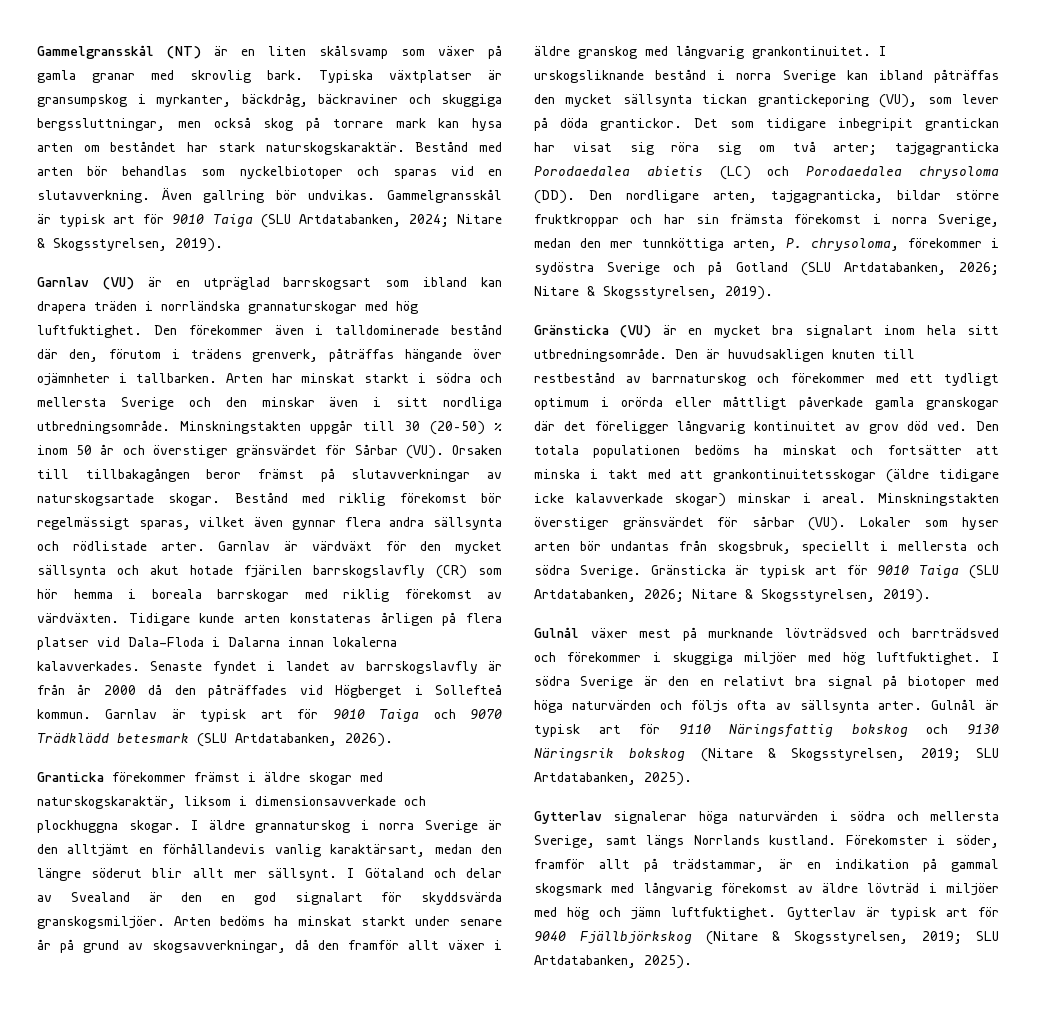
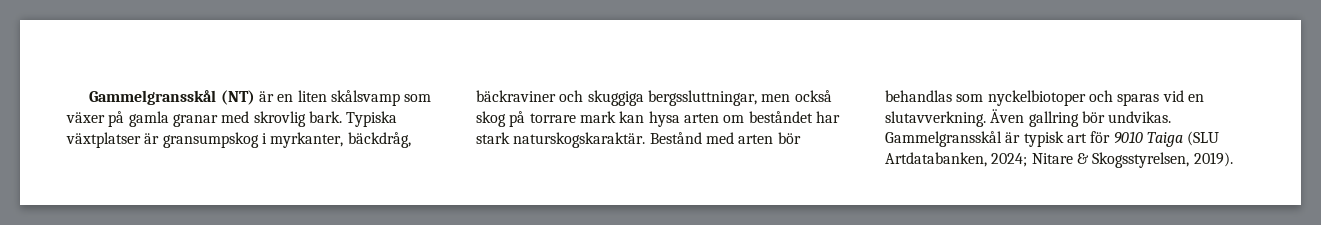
- Garnlav (VU) är en utpräglad barrskogsart som ibland kan drapera träden i norrländska grannaturskogar med hög luftfuktighet. Den förekommer även i talldominerade bestånd där den, förutom i trädens grenverk, påträffas hängande över ojämnheter i tallbarken. Arten har minskat starkt i södra och mellersta Sverige och den minskar även i sitt nordliga utbredningsområde. Minskningstakten uppgår till 30 (20–50) % inom 50 år och överstiger gränsvärdet för Sårbar (VU). Orsaken till tillbakagången beror främst på slutavverkningar av naturskogsartade skogar. Bestånd med riklig förekomst bör regelmässigt sparas, vilket även gynnar flera andra sällsynta och rödlistade arter. Garnlav är värdväxt för den mycket sällsynta och akut hotade fjärilen barrskogslavfly (CR) som hör hemma i boreala barrskogar med riklig förekomst av värdväxten. Tidigare kunde arten konstateras årligen på flera platser vid Dala-Floda i Dalarna innan lokalerna kalavverkades. Senaste fyndet i landet av barrskogslavfly är från år 2000 då den påträffades vid Högberget i Sollefteå kommun. Garnlav är typisk art för 9010 Taiga och 9070 Trädklädd betesmark (SLU Artdatabanken, 2026).
- Granticka förekommer främst i äldre skogar med naturskogskaraktär, liksom i dimensionsavverkade och plockhuggna skogar. I äldre grannaturskog i norra Sverige är den alltjämt en förhållandevis vanlig karaktärsart, medan den längre söderut blir allt mer sällsynt. I Götaland och delar av Svealand är den en god signalart för skyddsvärda granskogsmiljöer. Arten bedöms ha minskat starkt under senare år på grund av skogsavverkningar, då den framför allt växer i äldre granskog med långvarig grankontinuitet. I urskogsliknande bestånd i norra Sverige kan ibland påträffas den mycket sällsynta tickan grantickeporing (VU), som lever på döda grantickor. Det som tidigare inbegripit grantickan har visat sig röra sig om två arter; tajgagranticka Porodaedalea abietis (LC) och Porodaedalea chrysoloma (DD). Den nordligare arten, tajgagranticka, bildar större fruktkroppar och har sin främsta förekomst i norra Sverige, medan den mer tunnköttiga arten, P. chrysoloma, förekommer i sydöstra Sverige och på Gotland (SLU Artdatabanken, 2026; Nitare & Skogsstyrelsen, 2019).
- Gränsticka (VU) är en mycket bra signalart inom hela sitt utbredningsområde. Den är huvudsakligen knuten till restbestånd av barrnaturskog och förekommer med ett tydligt optimum i orörda eller måttligt påverkade gamla granskogar där det föreligger långvarig kontinuitet av grov död ved. Den totala populationen bedöms ha minskat och fortsätter att minska i takt med att grankontinuitetsskogar (äldre tidigare icke kalavverkade skogar) minskar i areal. Minskningstakten överstiger gränsvärdet för sårbar (VU). Lokaler som hyser arten bör undantas från skogsbruk, speciellt i mellersta och södra Sverige. Gränsticka är typisk art för 9010 Taiga (SLU Artdatabanken, 2026; Nitare & Skogsstyrelsen, 2019).
- Gulnål växer mest på murknande lövträdsved och barrträdsved och förekommer i skuggiga miljöer med hög luftfuktighet. I södra Sverige är den en relativt bra signal på biotoper med höga naturvärden och följs ofta av sällsynta arter. Gulnål är typisk art för 9110 Näringsfattig bokskog och 9130 Näringsrik bokskog (Nitare & Skogsstyrelsen, 2019; SLU Artdatabanken, 2025).
- Gytterlav signalerar höga naturvärden i södra och mellersta Sverige, samt längs Norrlands kustland. Förekomster i söder, framför allt på trädstammar, är en indikation på gammal skogsmark med långvarig förekomst av äldre lövträd i miljöer med hög och jämn luftfuktighet. Gytterlav är typisk art för 9040 Fjällbjörkskog (Nitare & Skogsstyrelsen, 2019; SLU Artdatabanken, 2025).

